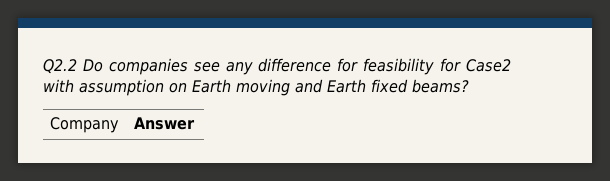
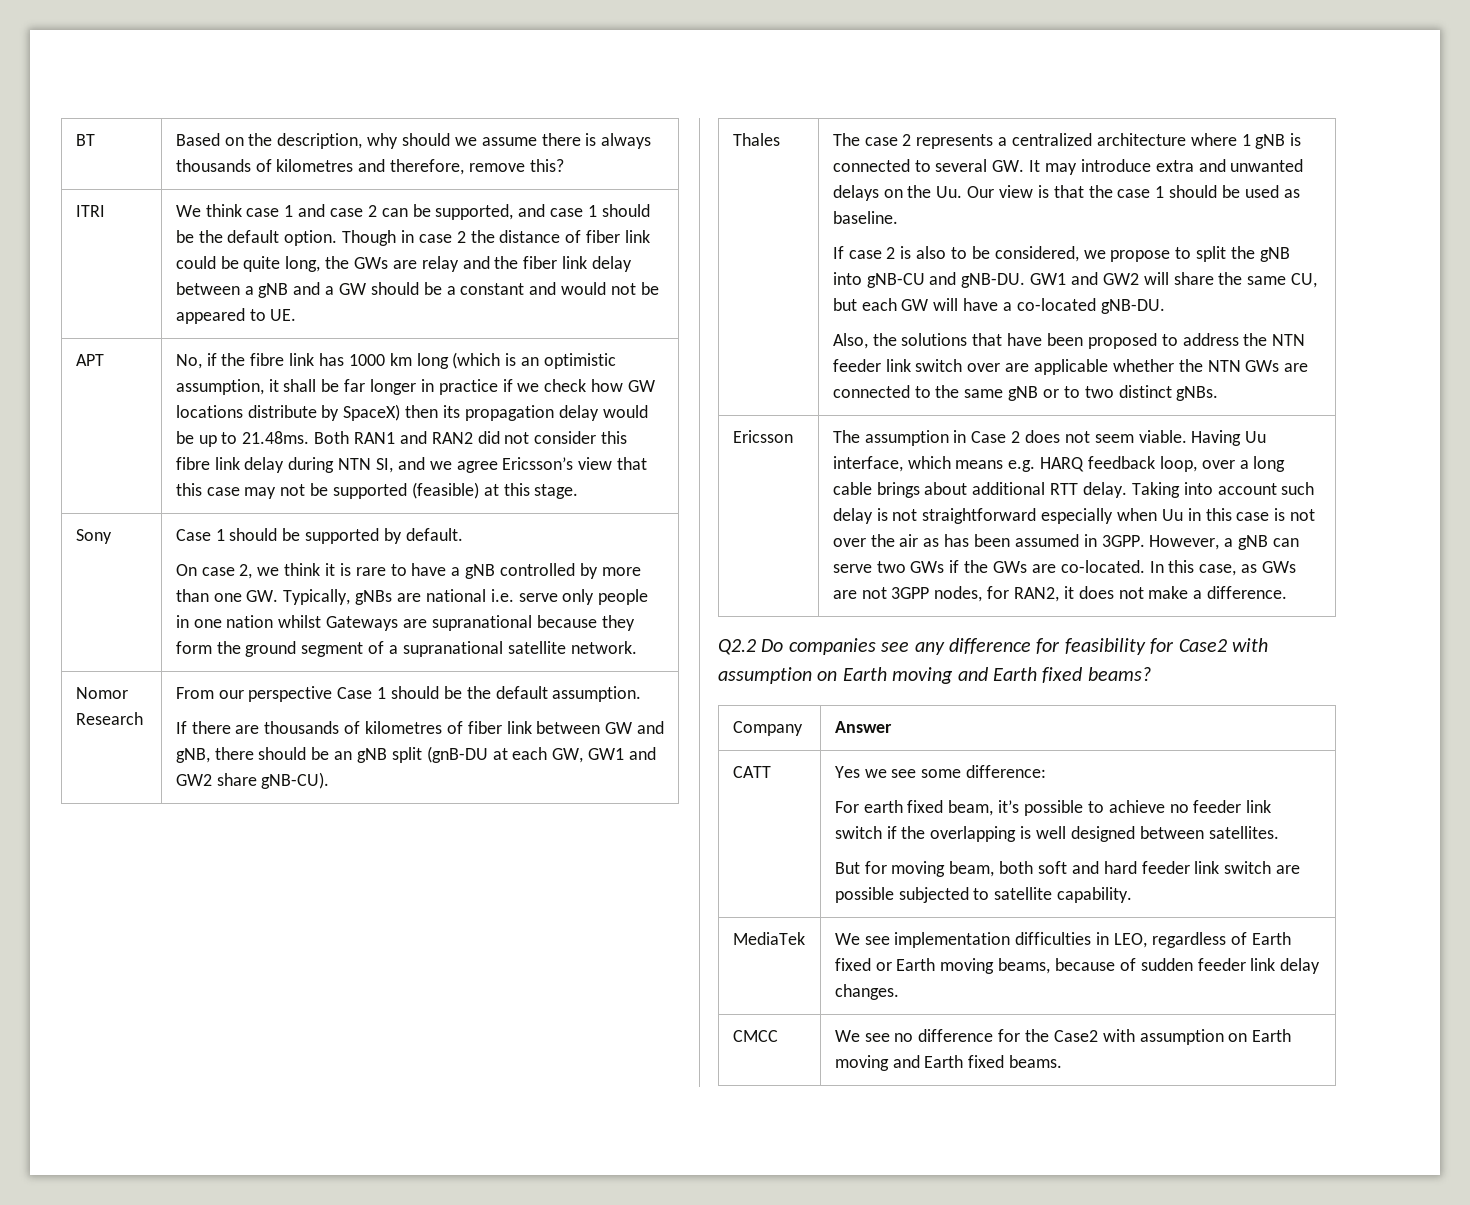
+ BT | Based on the description, why should we assume there is always thousands of kilometres and therefore, remove this?
+ ITRI | We think case 1 and case 2 can be supported, and case 1 should be the default option. Though in case 2 the distance of fiber link could be quite long, the GWs are relay and the fiber link delay between a gNB and a GW should be a constant and would not be appeared to UE.
+ APT | No, if the fibre link has 1000 km long (which is an optimistic assumption, it shall be far longer in practice if we check how GW locations distribute by SpaceX) then its propagation delay would be up to 21.48ms. Both RAN1 and RAN2 did not consider this fibre link delay during NTN SI, and we agree Ericsson’s view that this case may not be supported (feasible) at this stage.
+ Sony | Case 1 should be supported by default.
+ On case 2, we think it is rare to have a gNB controlled by more than one GW. Typically, gNBs are national i.e. serve only people in one nation whilst Gateways are supranational because they form the ground segment of a supranational satellite network.
+ Nomor Research | From our perspective Case 1 should be the default assumption.
+ If there are thousands of kilometres of fiber link between GW and gNB, there should be an gNB split (gnB-DU at each GW, GW1 and GW2 share gNB-CU).
+ Thales | The case 2 represents a centralized architecture where 1 gNB is connected to several GW. It may introduce extra and unwanted delays on the Uu. Our view is that the case 1 should be used as baseline.
+ If case 2 is also to be considered, we propose to split the gNB into gNB-CU and gNB-DU. GW1 and GW2 will share the same CU, but each GW will have a co-located gNB-DU.
+ Also, the solutions that have been proposed to address the NTN feeder link switch over are applicable whether the NTN GWs are connected to the same gNB or to two distinct gNBs.
+ Ericsson | The assumption in Case 2 does not seem viable. Having Uu interface, which means e.g. HARQ feedback loop, over a long cable brings about additional RTT delay. Taking into account such delay is not straightforward especially when Uu in this case is not over the air as has been assumed in 3GPP. However, a gNB can serve two GWs if the GWs are co-located. In this case, as GWs are not 3GPP nodes, for RAN2, it does not make a difference.
+ CATT | Yes we see some difference:
+ For earth fixed beam, it’s possible to achieve no feeder link switch if the overlapping is well designed between satellites.
+ But for moving beam, both soft and hard feeder link switch are possible subjected to satellite capability.
+ MediaTek | We see implementation difficulties in LEO, regardless of Earth fixed or Earth moving beams, because of sudden feeder link delay changes.
+ CMCC | We see no difference for the Case2 with assumption on Earth moving and Earth fixed beams.

